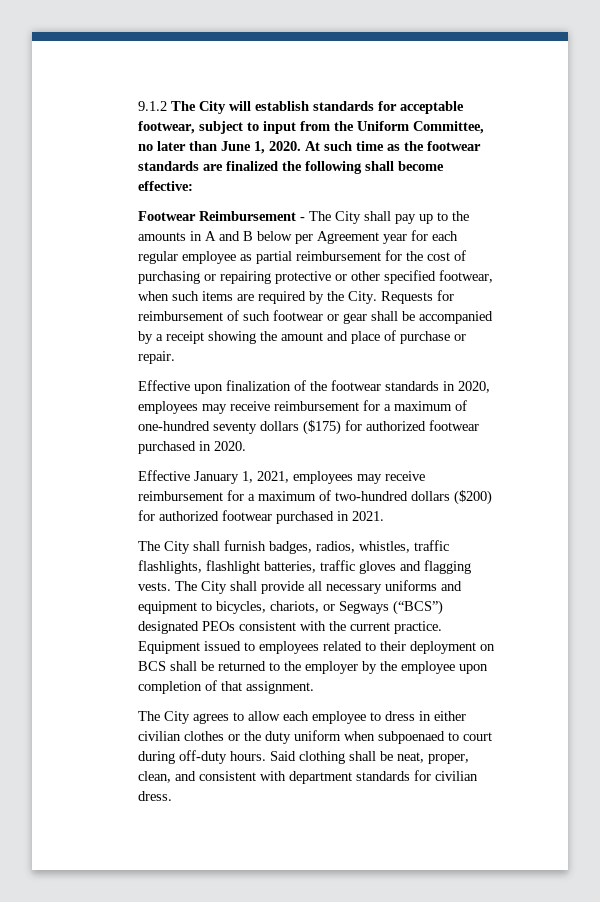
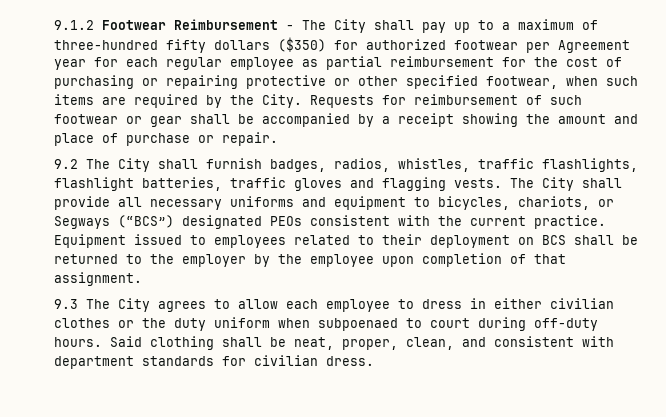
- 9.1.2 The City will establish standards for acceptable footwear, subject to input from the Uniform Committee, no later than June 1, 2020. At such time as the footwear standards are finalized the following shall become effective:
- Footwear Reimbursement - The City shall pay up to the amounts in A and B below per Agreement year for each regular employee as partial reimbursement for the cost of purchasing or repairing protective or other specified footwear, when such items are required by the City.
+ 9.1.2 Footwear Reimbursement - The City shall pay up to a maximum of three-hundred fifty dollars ($350) for authorized footwear per Agreement year for each regular employee as partial reimbursement for the cost of purchasing or repairing protective or other specified footwear, when such items are required by the City.
- Effective upon finalization of the footwear standards in 2020, employees may receive reimbursement for a maximum of one-hundred seventy dollars ($175) for authorized footwear purchased in 2020.
- Effective January 1, 2021, employees may receive reimbursement for a maximum of two-hundred dollars ($200) for authorized footwear purchased in 2021.
- The City shall furnish badges, radios, whistles, traffic flashlights, flashlight batteries, traffic gloves and flagging vests.
+ 9.2 The City shall furnish badges, radios, whistles, traffic flashlights, flashlight batteries, traffic gloves and flagging vests.
- The City agrees to allow each employee to dress in either civilian clothes or the duty uniform when subpoenaed to court during off-duty hours.
+ 9.3 The City agrees to allow each employee to dress in either civilian clothes or the duty uniform when subpoenaed to court during off-duty hours.

